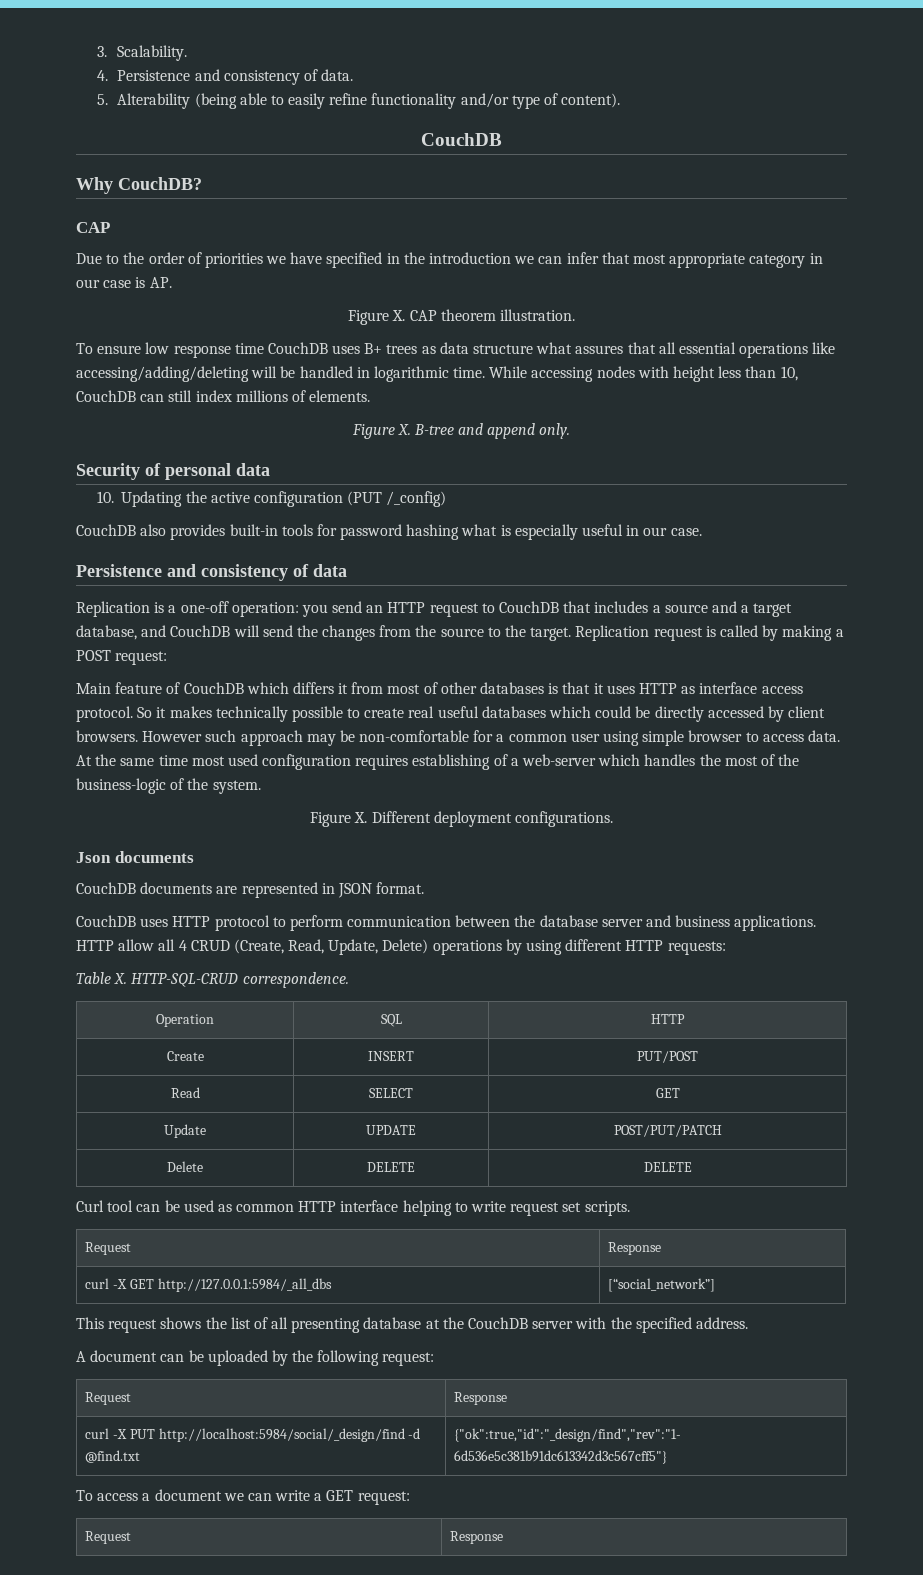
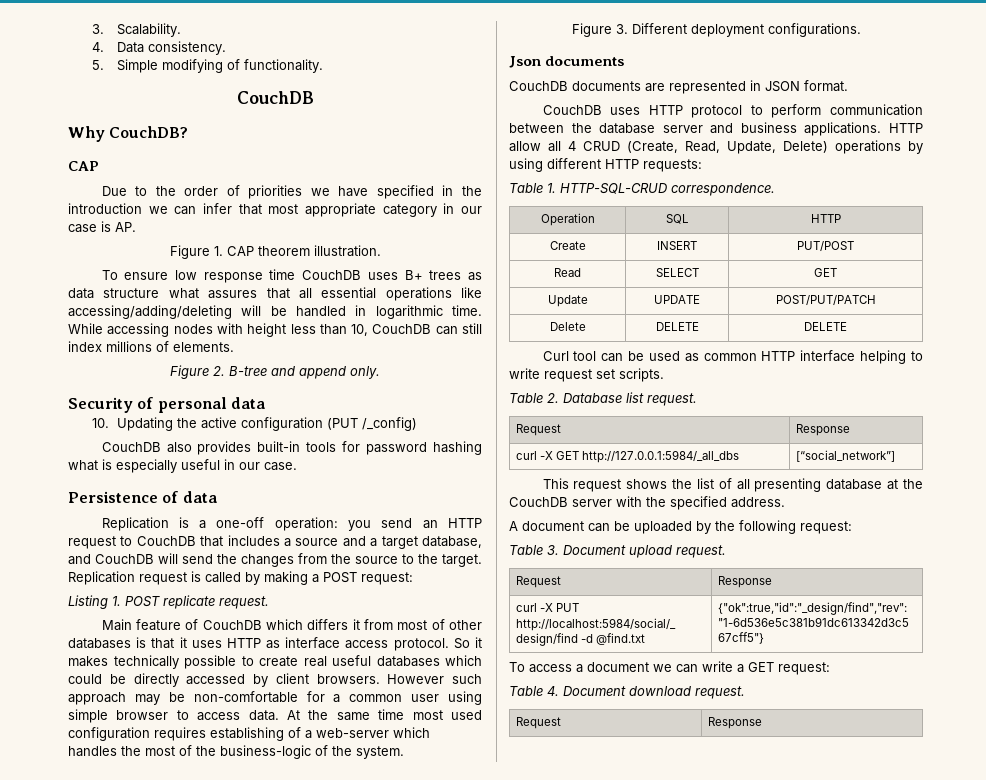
- 4. Persistence and consistency of data.
- 5. Alterability (being able to easily refine functionality and/or type of content).
+ 4. Data consistency.
+ 5. Simple modifying of functionality.
- Figure X. CAP theorem illustration.
+ Figure 1. CAP theorem illustration.
- Figure X. B-tree and append only.
+ Figure 2. B-tree and append only.
- Persistence and consistency of data
+ Persistence of data
+ Listing 1. POST replicate request.
- Figure X. Different deployment configurations.
+ Figure 3. Different deployment configurations.
- Table X. HTTP-SQL-CRUD correspondence.
+ Table 1. HTTP-SQL-CRUD correspondence.
+ Table 2. Database list request.
+ Table 3. Document upload request.
+ Table 4. Document download request.

